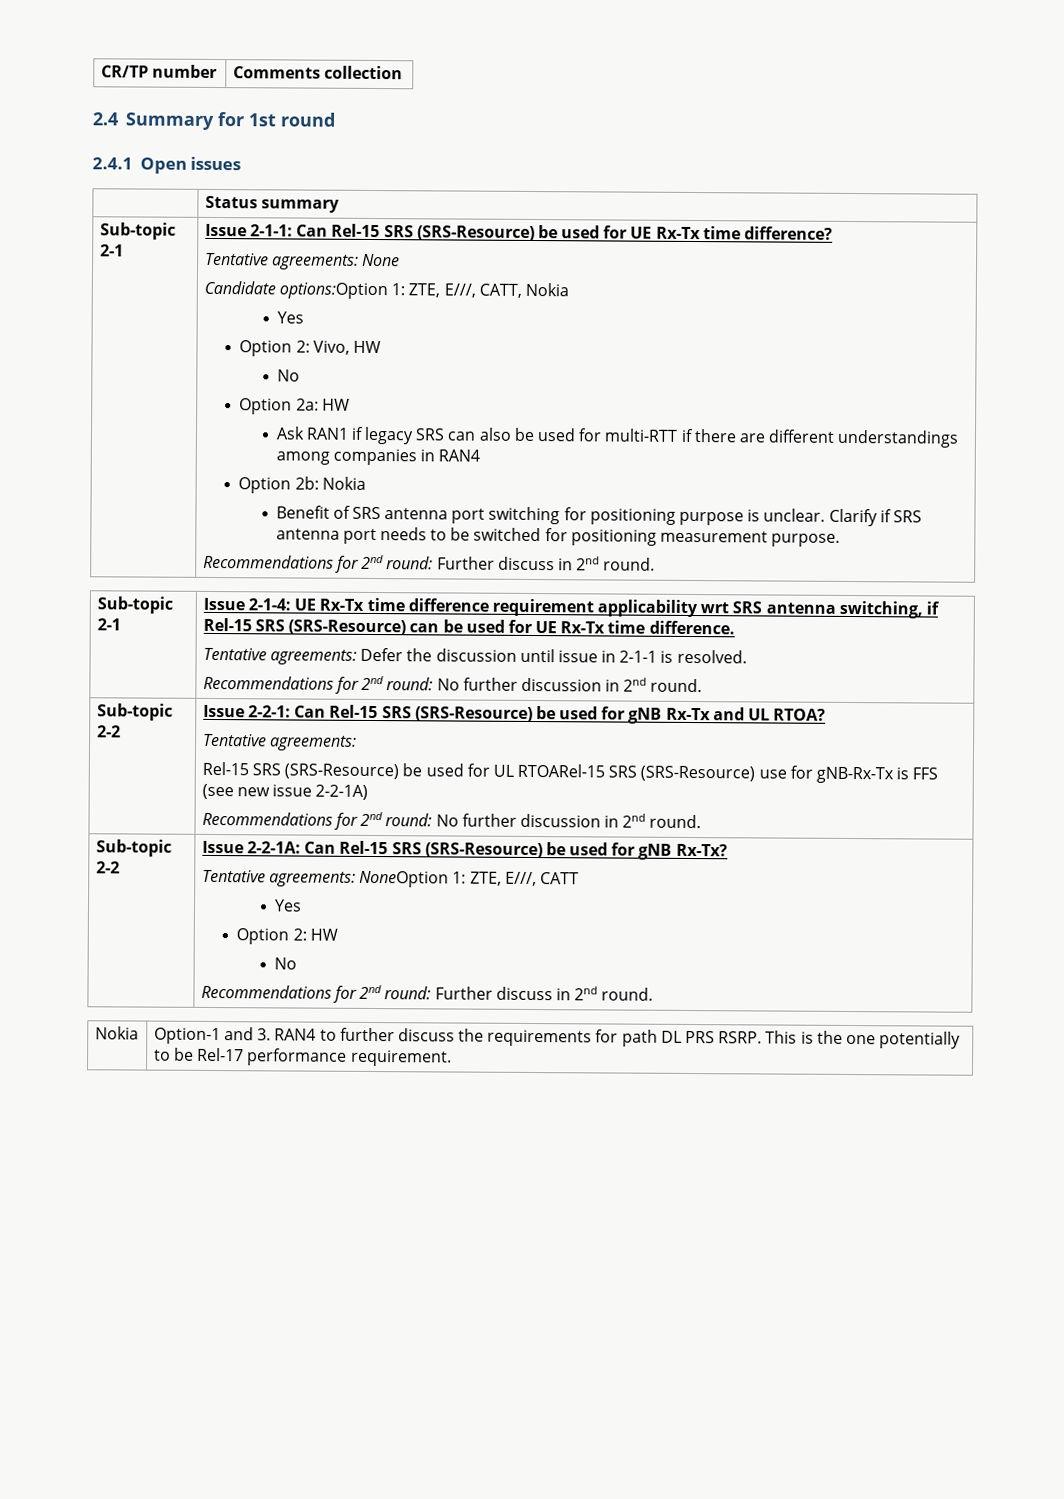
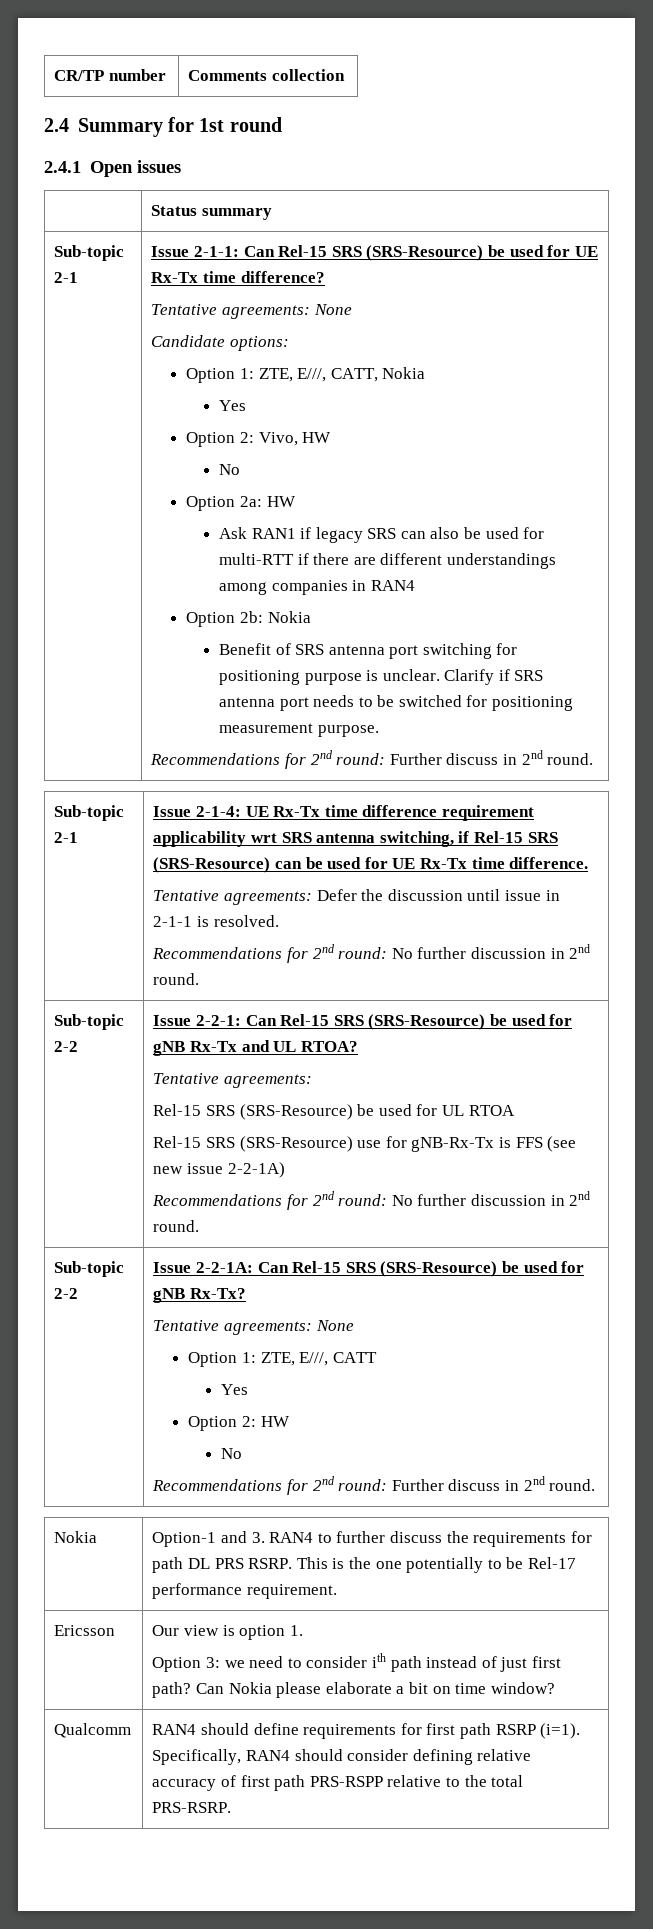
- Candidate options:Option 1: ZTE, E///, CATT, Nokia
+ Candidate options:
+ Option 1: ZTE, E///, CATT, Nokia
- Rel-15 SRS (SRS-Resource) be used for UL RTOARel-15 SRS (SRS-Resource) use for gNB-Rx-Tx is FFS (see new issue 2-2-1A)
+ Rel-15 SRS (SRS-Resource) be used for UL RTOA
+ Rel-15 SRS (SRS-Resource) use for gNB-Rx-Tx is FFS (see new issue 2-2-1A)
  Sub-topic 2-2 | Issue 2-2-1A: Can Rel-15 SRS (SRS-Resource) be used for gNB Rx-Tx?
- Tentative agreements: NoneOption 1: ZTE, E///, CATT
+ Tentative agreements: None
+ Option 1: ZTE, E///, CATT
+ Ericsson | Our view is option 1.
+ Option 3: we need to consider ith path instead of just first path? Can Nokia please elaborate a bit on time window?
+ Qualcomm | RAN4 should define requirements for first path RSRP (i=1). Specifically, RAN4 should consider defining relative accuracy of first path PRS-RSPP relative to the total PRS-RSRP.

